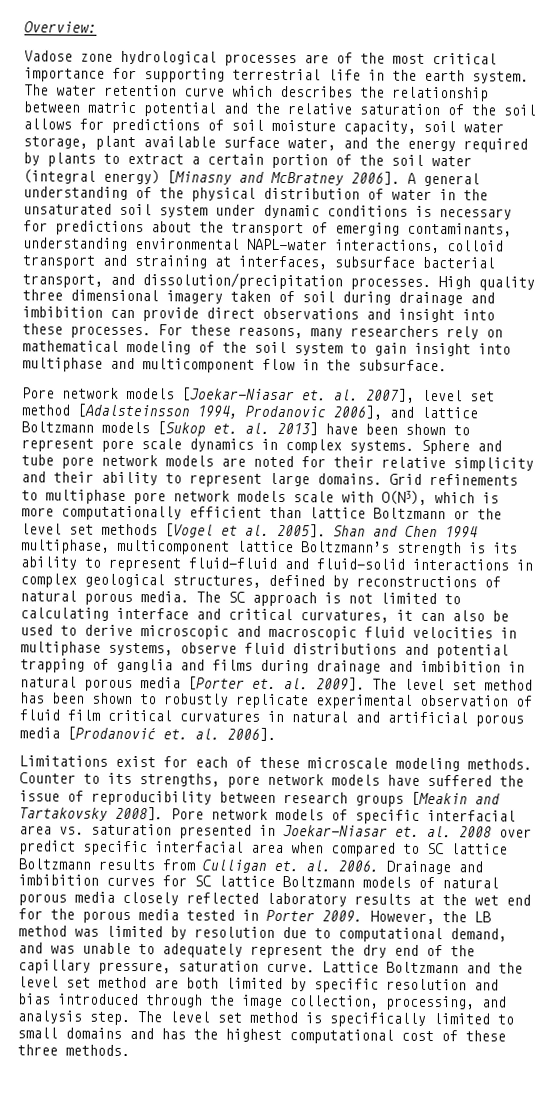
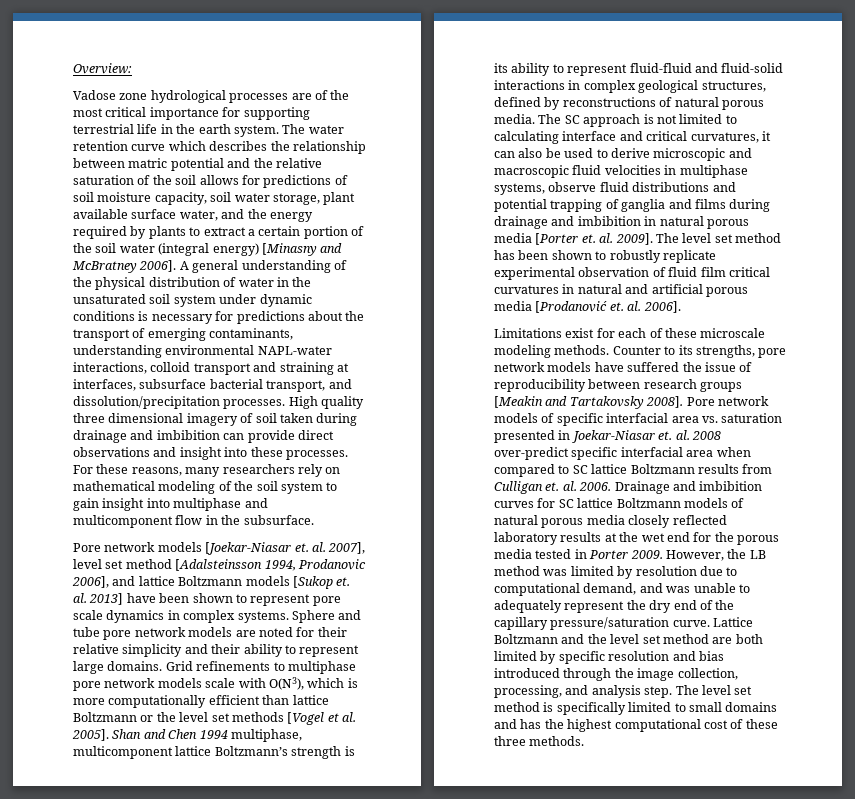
- High quality three dimensional imagery taken of soil during drainage and imbibition can provide direct observations and insight into these processes.
+ High quality three dimensional imagery of soil taken during drainage and imbibition can provide direct observations and insight into these processes.
- Pore network models of specific interfacial area vs. saturation presented in Joekar-Niasar et. al. 2008 over predict specific interfacial area when compared to SC lattice Boltzmann results from Culligan et. al. 2006.
+ Pore network models of specific interfacial area vs. saturation presented in Joekar-Niasar et. al. 2008 over-predict specific interfacial area when compared to SC lattice Boltzmann results from Culligan et. al. 2006.
- However, the LB method was limited by resolution due to computational demand, and was unable to adequately represent the dry end of the capillary pressure, saturation curve.
+ However, the LB method was limited by resolution due to computational demand, and was unable to adequately represent the dry end of the capillary pressure/saturation curve.

